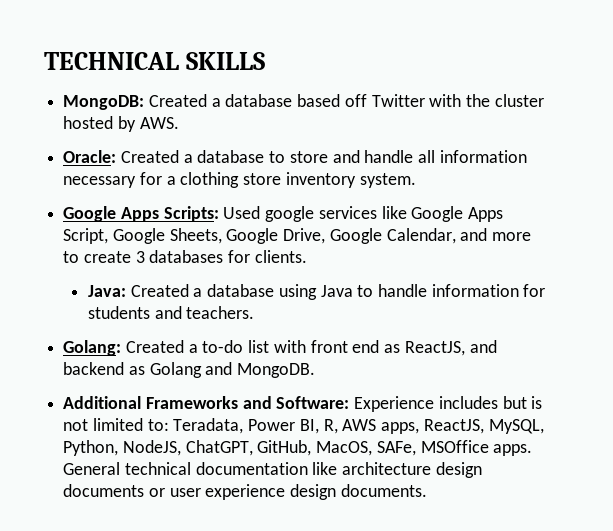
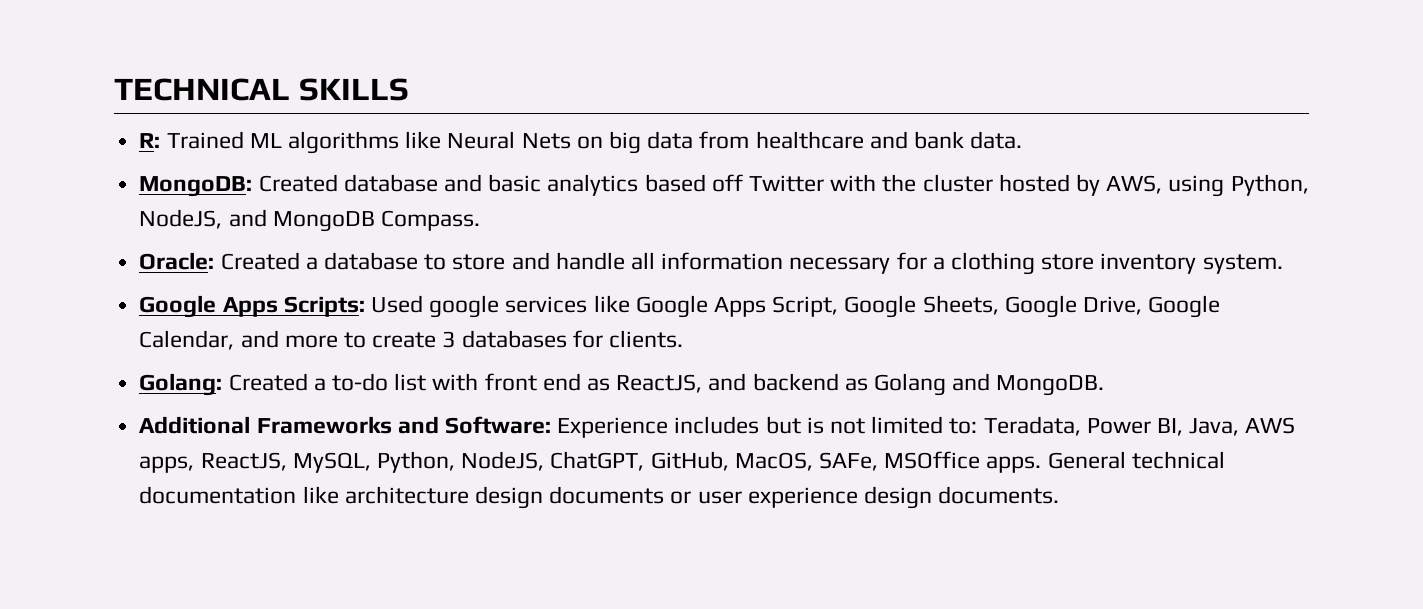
- MongoDB: Created a database based off Twitter with the cluster hosted by AWS.
+ R: Trained ML algorithms like Neural Nets on big data from healthcare and bank data.
+ MongoDB: Created database and basic analytics based off Twitter with the cluster hosted by AWS, using Python, NodeJS, and MongoDB Compass.
- Java: Created a database using Java to handle information for students and teachers.
- Additional Frameworks and Software: Experience includes but is not limited to: Teradata, Power BI, R, AWS apps, ReactJS, MySQL, Python, NodeJS, ChatGPT, GitHub, MacOS, SAFe, MSOffice apps.
+ Additional Frameworks and Software: Experience includes but is not limited to: Teradata, Power BI, Java, AWS apps, ReactJS, MySQL, Python, NodeJS, ChatGPT, GitHub, MacOS, SAFe, MSOffice apps.

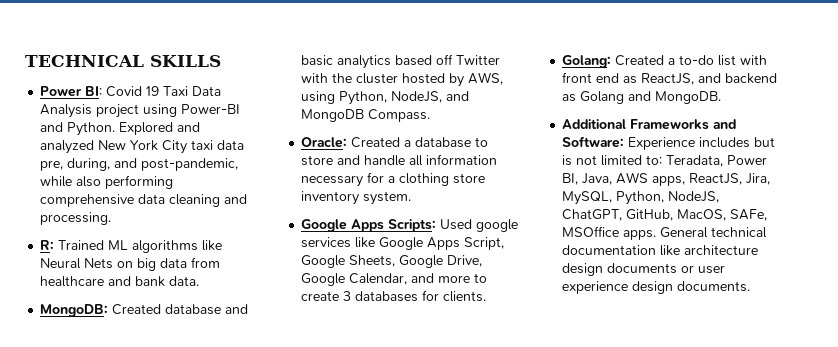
+ Power BI: Covid 19 Taxi Data Analysis project using Power-BI and Python. Explored and analyzed New York City taxi data pre, during, and post-pandemic, while also performing comprehensive data cleaning and processing.
- Additional Frameworks and Software: Experience includes but is not limited to: Teradata, Power BI, Java, AWS apps, ReactJS, MySQL, Python, NodeJS, ChatGPT, GitHub, MacOS, SAFe, MSOffice apps.
+ Additional Frameworks and Software: Experience includes but is not limited to: Teradata, Power BI, Java, AWS apps, ReactJS, Jira, MySQL, Python, NodeJS, ChatGPT, GitHub, MacOS, SAFe, MSOffice apps.

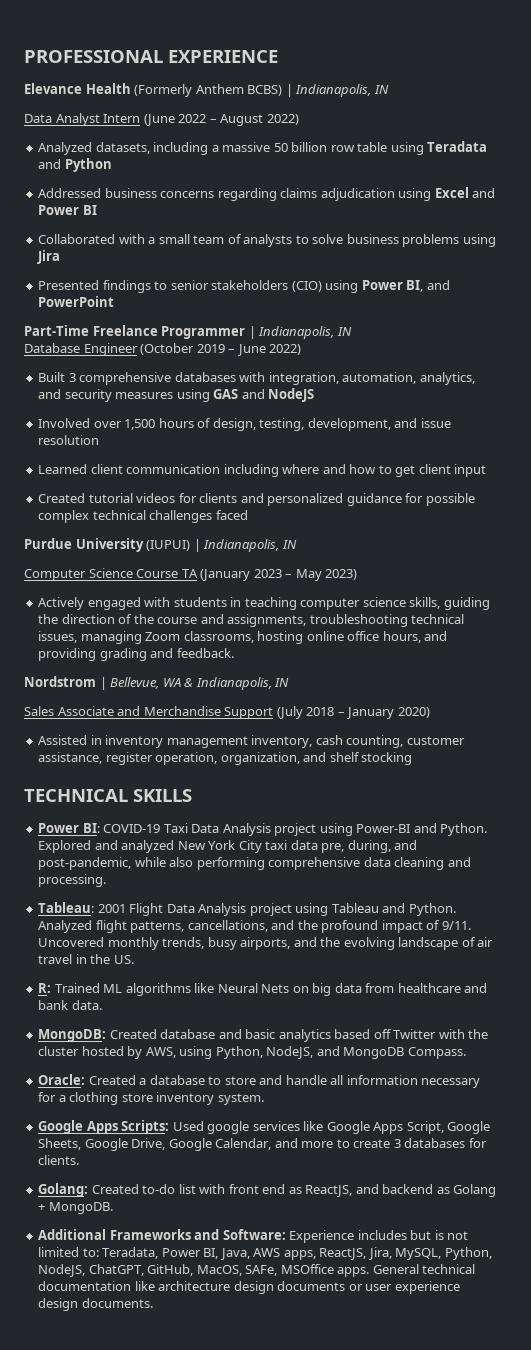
+ PROFESSIONAL EXPERIENCE
+ Elevance Health (Formerly Anthem BCBS) | Indianapolis, IN
+ Data Analyst Intern (June 2022 – August 2022)
+ Analyzed datasets, including a massive 50 billion row table using Teradata and Python
+ Addressed business concerns regarding claims adjudication using Excel and Power BI
+ Collaborated with a small team of analysts to solve business problems using Jira
+ Presented findings to senior stakeholders (CIO) using Power BI, and PowerPoint
+ Part-Time Freelance Programmer | Indianapolis, IN
+ Database Engineer (October 2019 – June 2022)
+ Built 3 comprehensive databases with integration, automation, analytics, and security measures using GAS and NodeJS
+ Involved over 1,500 hours of design, testing, development, and issue resolution
+ Learned client communication including where and how to get client input
+ Created tutorial videos for clients and personalized guidance for possible complex technical challenges faced
+ Purdue University (IUPUI) | Indianapolis, IN
+ Computer Science Course TA (January 2023 – May 2023)
+ Actively engaged with students in teaching computer science skills, guiding the direction of the course and assignments, troubleshooting technical issues, managing Zoom classrooms, hosting online office hours, and providing grading and feedback.
+ Nordstrom | Bellevue, WA & Indianapolis, IN
+ Sales Associate and Merchandise Support (July 2018 – January 2020)
+ Assisted in inventory management inventory, cash counting, customer assistance, register operation, organization, and shelf stocking
- Power BI: Covid 19 Taxi Data Analysis project using Power-BI and Python.
+ Power BI: COVID-19 Taxi Data Analysis project using Power-BI and Python.
+ Tableau: 2001 Flight Data Analysis project using Tableau and Python. Analyzed flight patterns, cancellations, and the profound impact of 9/11. Uncovered monthly trends, busy airports, and the evolving landscape of air travel in the US.
- Golang: Created a to-do list with front end as ReactJS, and backend as Golang and MongoDB.
+ Golang: Created to-do list with front end as ReactJS, and backend as Golang + MongoDB.

